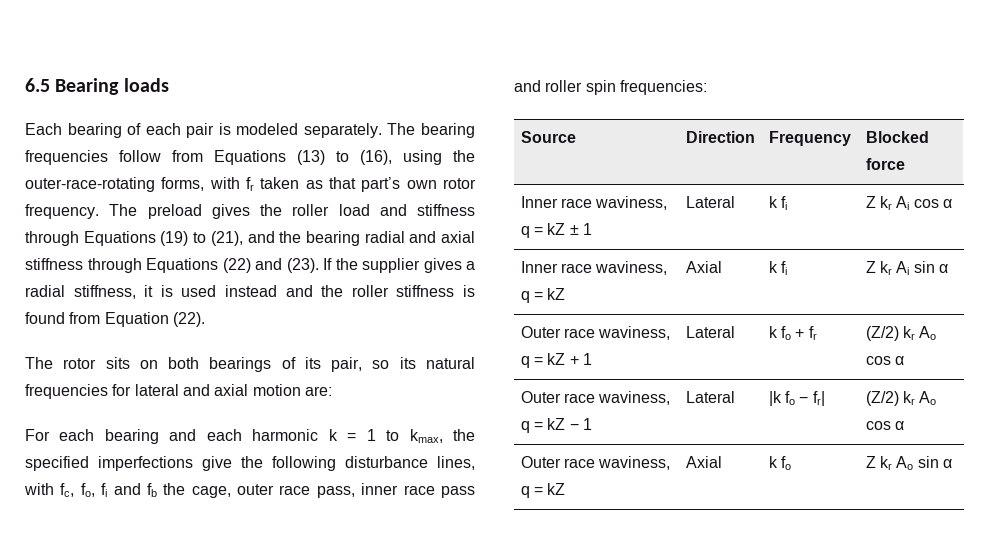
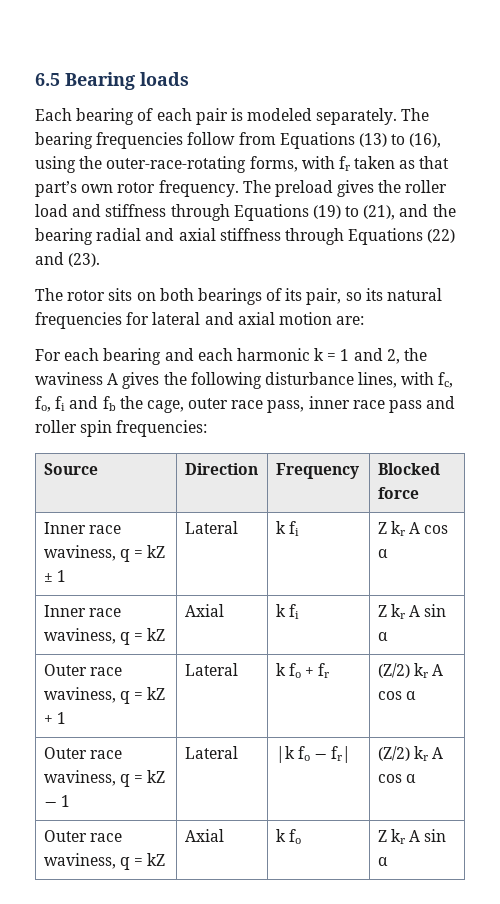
- If the supplier gives a radial stiffness, it is used instead and the roller stiffness is found from Equation (22).
- For each bearing and each harmonic k = 1 to kmax, the specified imperfections give the following disturbance lines, with fc, fo, fi and fb the cage, outer race pass, inner race pass and roller spin frequencies:
+ For each bearing and each harmonic k = 1 and 2, the waviness A gives the following disturbance lines, with fc, fo, fi and fb the cage, outer race pass, inner race pass and roller spin frequencies:
- Inner race waviness, q = kZ ± 1 | Lateral | k fi | Z kr Ai cos α
+ Inner race waviness, q = kZ ± 1 | Lateral | k fi | Z kr A cos α
- Inner race waviness, q = kZ | Axial | k fi | Z kr Ai sin α
+ Inner race waviness, q = kZ | Axial | k fi | Z kr A sin α
- Outer race waviness, q = kZ + 1 | Lateral | k fo + fr | (Z/2) kr Ao cos α
+ Outer race waviness, q = kZ + 1 | Lateral | k fo + fr | (Z/2) kr A cos α
- Outer race waviness, q = kZ − 1 | Lateral | |k fo − fr| | (Z/2) kr Ao cos α
+ Outer race waviness, q = kZ − 1 | Lateral | |k fo − fr| | (Z/2) kr A cos α
- Outer race waviness, q = kZ | Axial | k fo | Z kr Ao sin α
+ Outer race waviness, q = kZ | Axial | k fo | Z kr A sin α

